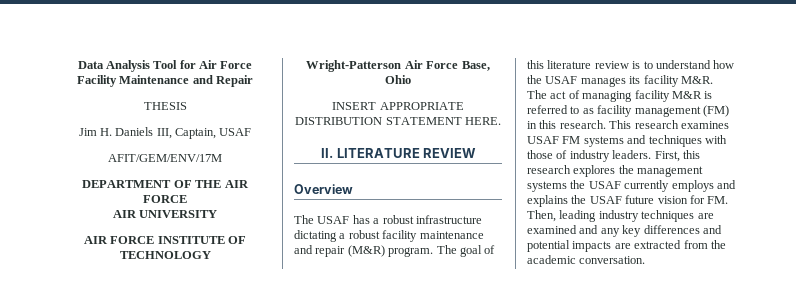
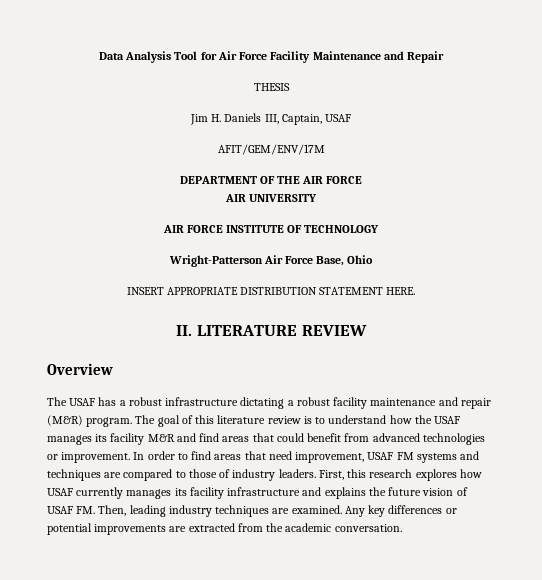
- The goal of this literature review is to understand how the USAF manages its facility M&R. The act of managing facility M&R is referred to as facility management (FM) in this research. This research examines USAF FM systems and techniques with those of industry leaders.
+ The goal of this literature review is to understand how the USAF manages its facility M&R and find areas that could benefit from advanced technologies or improvement. In order to find areas that need improvement, USAF FM systems and techniques are compared to those of industry leaders.
- First, this research explores the management systems the USAF currently employs and explains the USAF future vision for FM. Then, leading industry techniques are examined and any key differences and potential impacts are extracted from the academic conversation.
+ First, this research explores how USAF currently manages its facility infrastructure and explains the future vision of USAF FM. Then, leading industry techniques are examined. Any key differences or potential improvements are extracted from the academic conversation.

